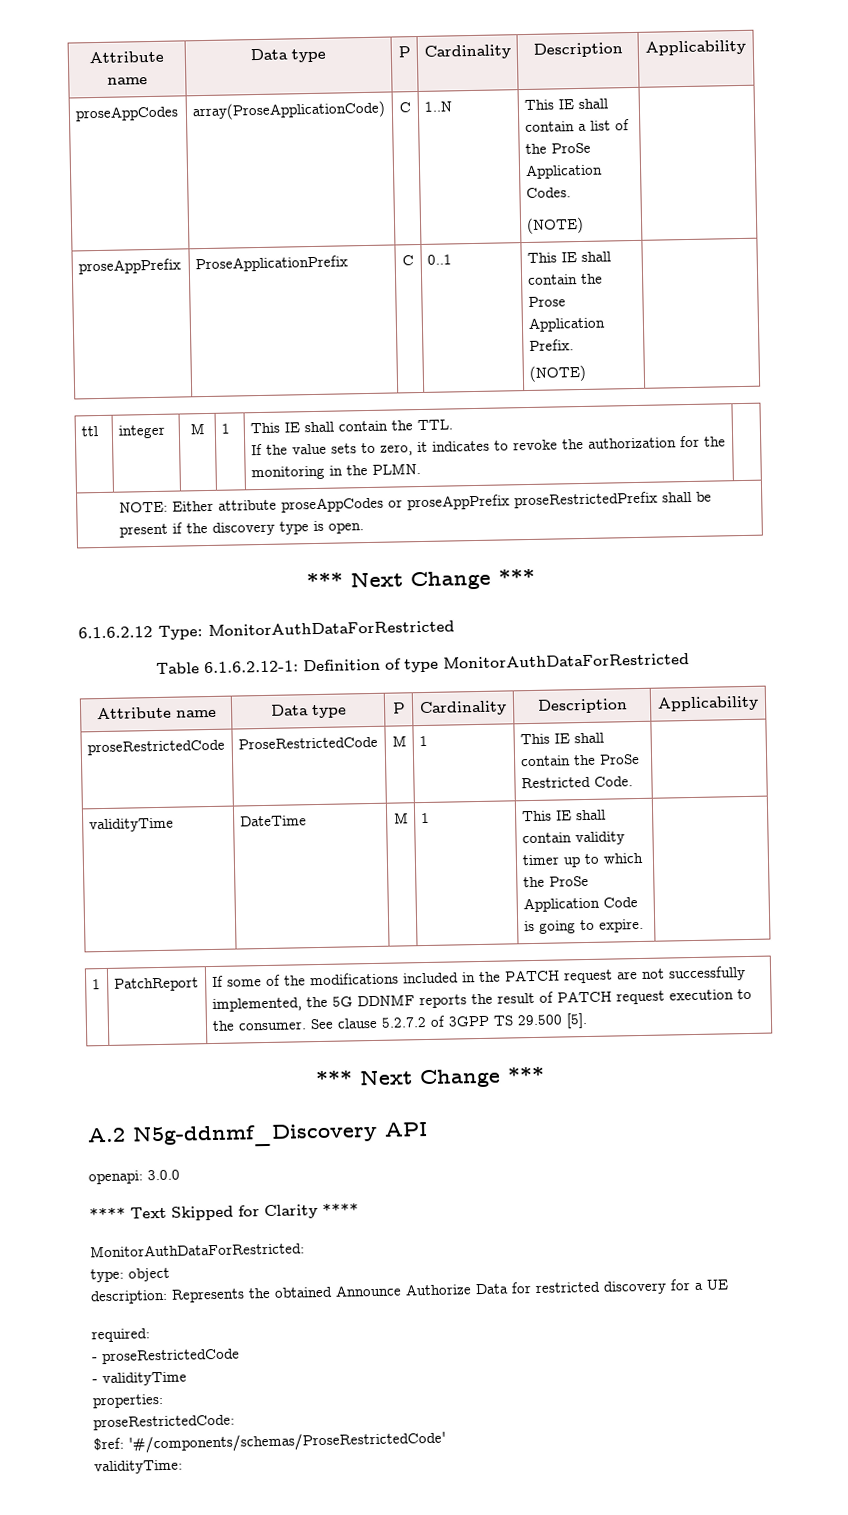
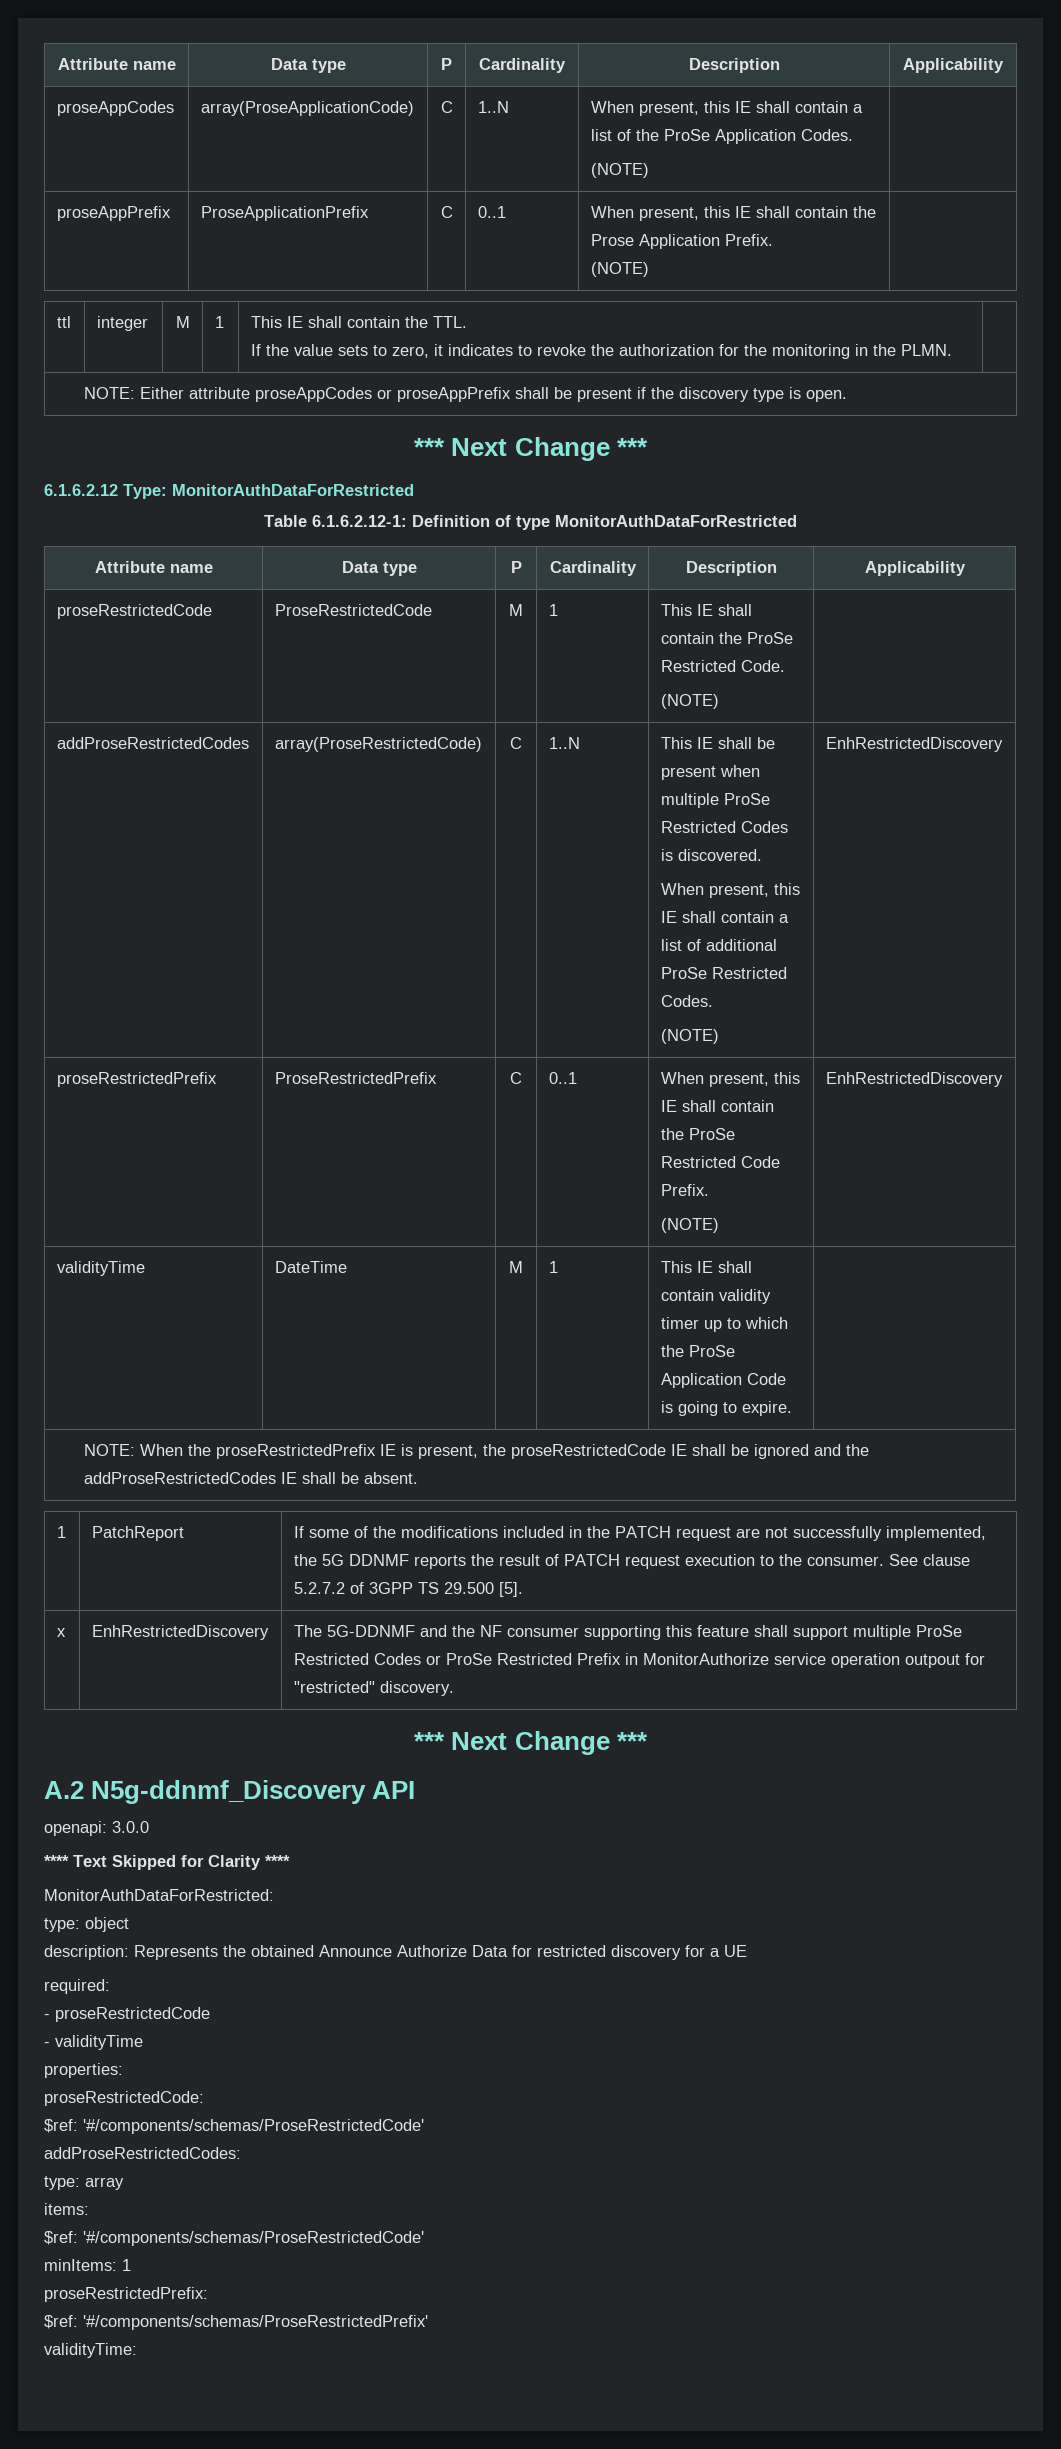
- proseAppCodes | array(ProseApplicationCode) | C | 1..N | This IE shall contain a list of the ProSe Application Codes.
+ proseAppCodes | array(ProseApplicationCode) | C | 1..N | When present, this IE shall contain a list of the ProSe Application Codes.
- proseAppPrefix | ProseApplicationPrefix | C | 0..1 | This IE shall contain the Prose Application Prefix.
+ proseAppPrefix | ProseApplicationPrefix | C | 0..1 | When present, this IE shall contain the Prose Application Prefix.
- NOTE: Either attribute proseAppCodes or proseAppPrefix proseRestrictedPrefix shall be present if the discovery type is open.
+ NOTE: Either attribute proseAppCodes or proseAppPrefix shall be present if the discovery type is open.
- proseRestrictedCode | ProseRestrictedCode | M | 1 | This IE shall contain the ProSe Restricted Code. |
+ proseRestrictedCode | ProseRestrictedCode | M | 1 | This IE shall contain the ProSe Restricted Code.
+ (NOTE) |
+ addProseRestrictedCodes | array(ProseRestrictedCode) | C | 1..N | This IE shall be present when multiple ProSe Restricted Codes is discovered.
+ When present, this IE shall contain a list of additional ProSe Restricted Codes.
+ (NOTE) | EnhRestrictedDiscovery
+ proseRestrictedPrefix | ProseRestrictedPrefix | C | 0..1 | When present, this IE shall contain the ProSe Restricted Code Prefix.
+ (NOTE) | EnhRestrictedDiscovery
+ NOTE: When the proseRestrictedPrefix IE is present, the proseRestrictedCode IE shall be ignored and the addProseRestrictedCodes IE shall be absent.
+ x | EnhRestrictedDiscovery | The 5G-DDNMF and the NF consumer supporting this feature shall support multiple ProSe Restricted Codes or ProSe Restricted Prefix in MonitorAuthorize service operation outpout for "restricted" discovery.
+ addProseRestrictedCodes:
+ type: array
+ items:
+ $ref: '#/components/schemas/ProseRestrictedCode'
+ minItems: 1
+ proseRestrictedPrefix:
+ $ref: '#/components/schemas/ProseRestrictedPrefix'

